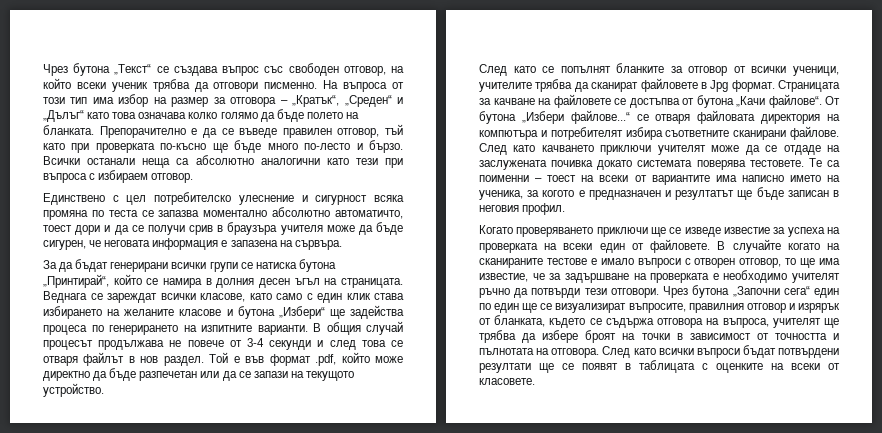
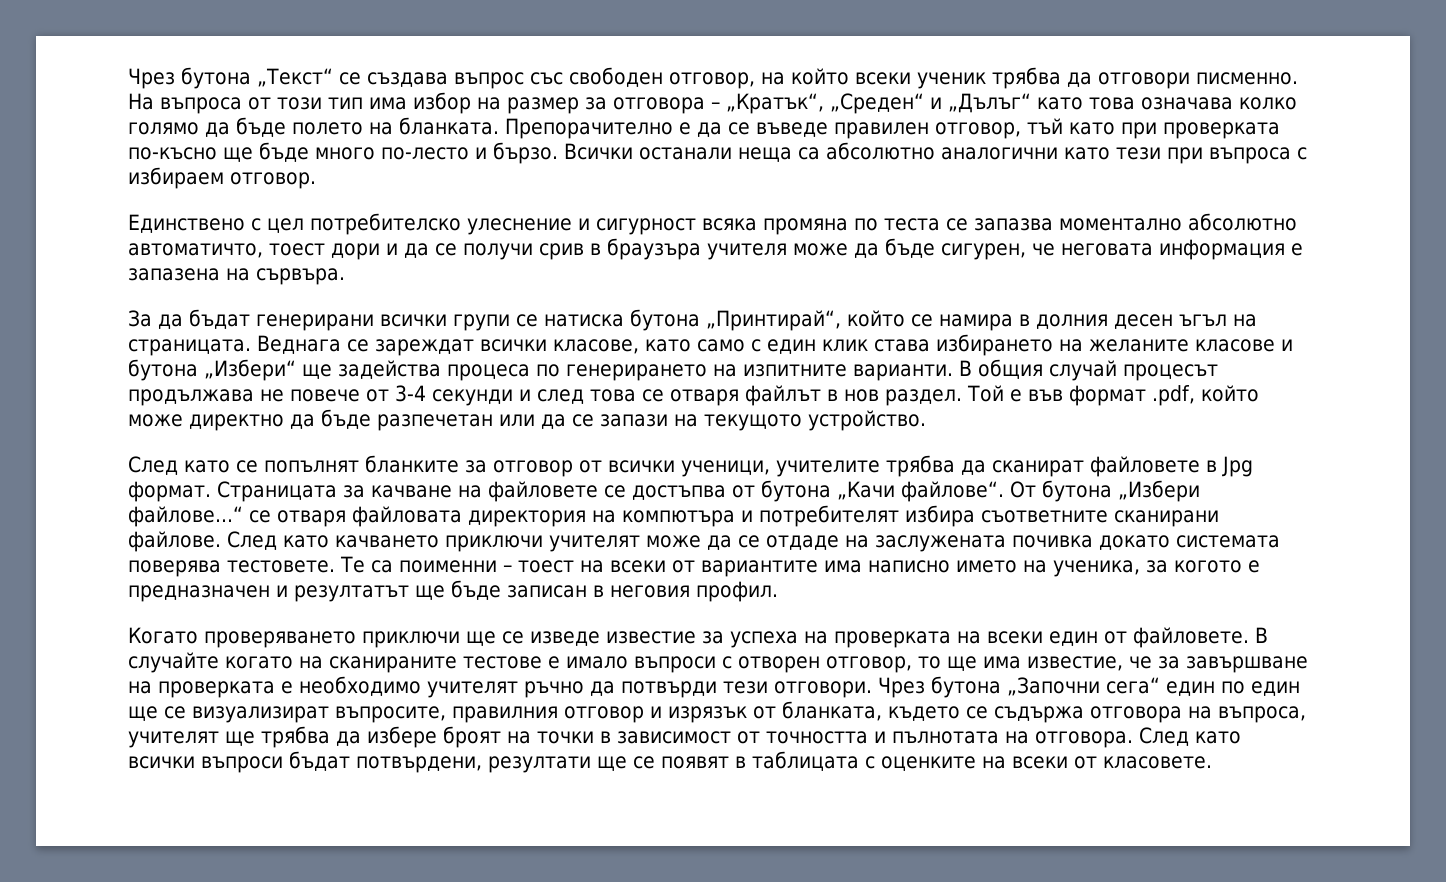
- В случайте когато на сканираните тестове е имало въпроси с отворен отговор, то ще има известие, че за задършване на проверката е необходимо учителят ръчно да потвърди тези отговори.
+ В случайте когато на сканираните тестове е имало въпроси с отворен отговор, то ще има известие, че за завършване на проверката е необходимо учителят ръчно да потвърди тези отговори.
- Чрез бутона „Започни сега“ един по един ще се визуализират въпросите, правилния отговор и изрярък от бланката, където се съдържа отговора на въпроса, учителят ще трябва да избере броят на точки в зависимост от точността и пълнотата на отговора.
+ Чрез бутона „Започни сега“ един по един ще се визуализират въпросите, правилния отговор и изрязък от бланката, където се съдържа отговора на въпроса, учителят ще трябва да избере броят на точки в зависимост от точността и пълнотата на отговора.
- След като всички въпроси бъдат потвърдени резултати ще се появят в таблицата с оценките на всеки от класовете.
+ След като всички въпроси бъдат потвърдени, резултати ще се появят в таблицата с оценките на всеки от класовете.

